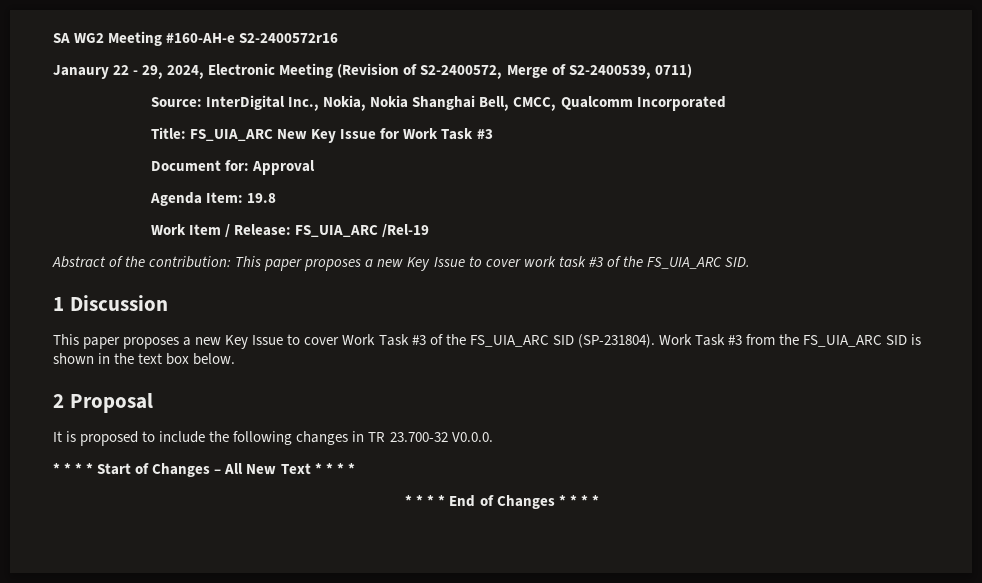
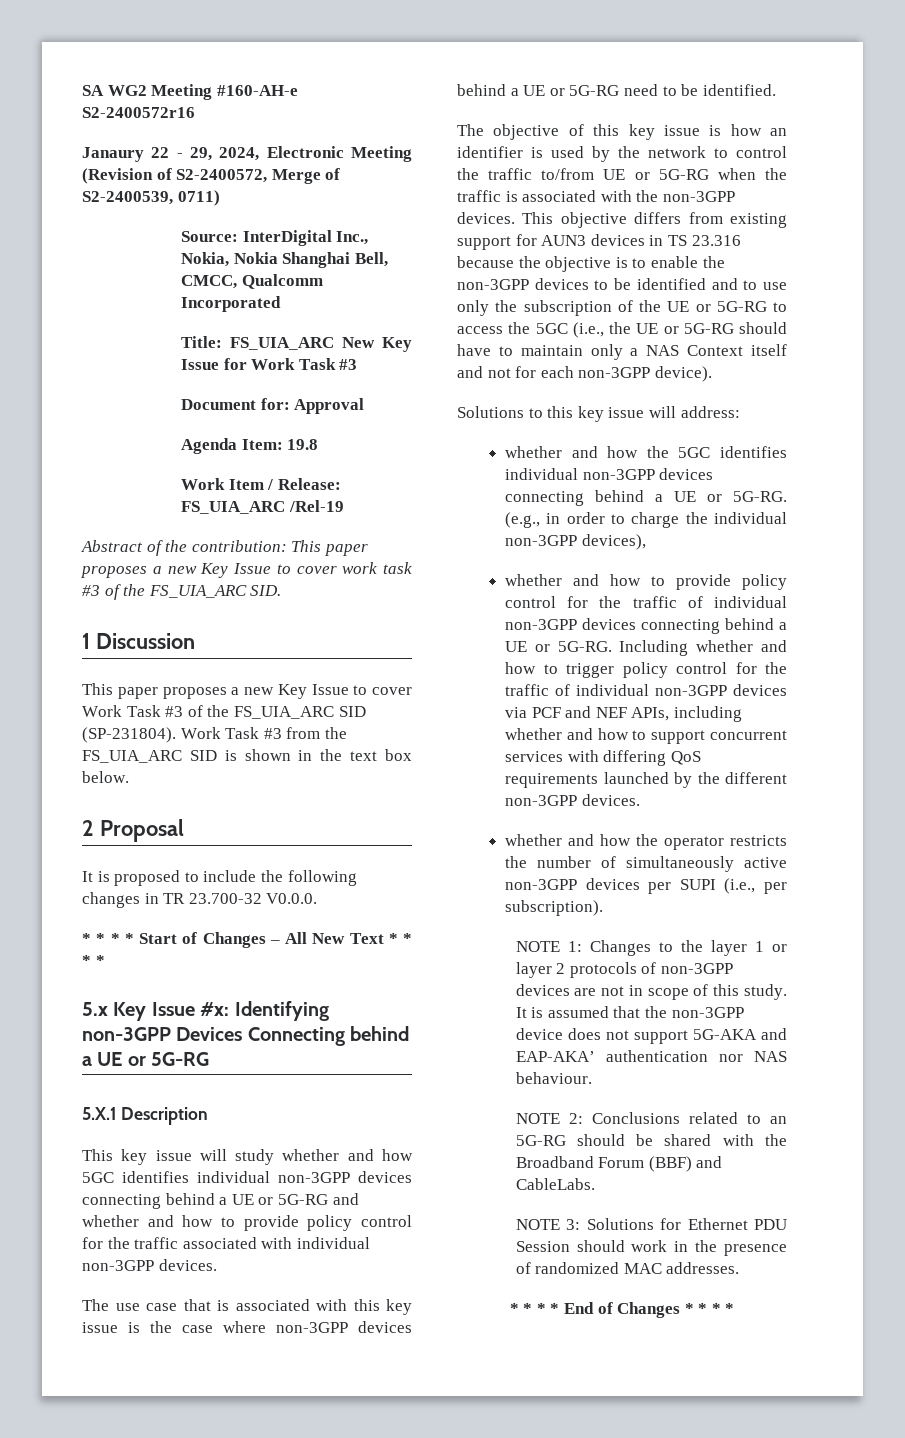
+ 5.x Key Issue #x: Identifying non-3GPP Devices Connecting behind a UE or 5G-RG
+ 5.X.1 Description
+ This key issue will study whether and how 5GC identifies individual non-3GPP devices connecting behind a UE or 5G-RG and whether and how to provide policy control for the traffic associated with individual non-3GPP devices.
+ The use case that is associated with this key issue is the case where non-3GPP devices behind a UE or 5G-RG need to be identified.
+ The objective of this key issue is how an identifier is used by the network to control the traffic to/from UE or 5G-RG when the traffic is associated with the non-3GPP devices. This objective differs from existing support for AUN3 devices in TS 23.316 because the objective is to enable the non-3GPP devices to be identified and to use only the subscription of the UE or 5G-RG to access the 5GC (i.e., the UE or 5G-RG should have to maintain only a NAS Context itself and not for each non-3GPP device).
+ Solutions to this key issue will address:
+ whether and how the 5GC identifies individual non-3GPP devices connecting behind a UE or 5G-RG. (e.g., in order to charge the individual non-3GPP devices),
+ whether and how to provide policy control for the traffic of individual non-3GPP devices connecting behind a UE or 5G-RG. Including whether and how to trigger policy control for the traffic of individual non-3GPP devices via PCF and NEF APIs, including whether and how to support concurrent services with differing QoS requirements launched by the different non-3GPP devices.
+ whether and how the operator restricts the number of simultaneously active non-3GPP devices per SUPI (i.e., per subscription).
+ NOTE 1: Changes to the layer 1 or layer 2 protocols of non-3GPP devices are not in scope of this study. It is assumed that the non-3GPP device does not support 5G-AKA and EAP-AKA’ authentication nor NAS behaviour.
+ NOTE 2: Conclusions related to an 5G-RG should be shared with the Broadband Forum (BBF) and CableLabs.
+ NOTE 3: Solutions for Ethernet PDU Session should work in the presence of randomized MAC addresses.

